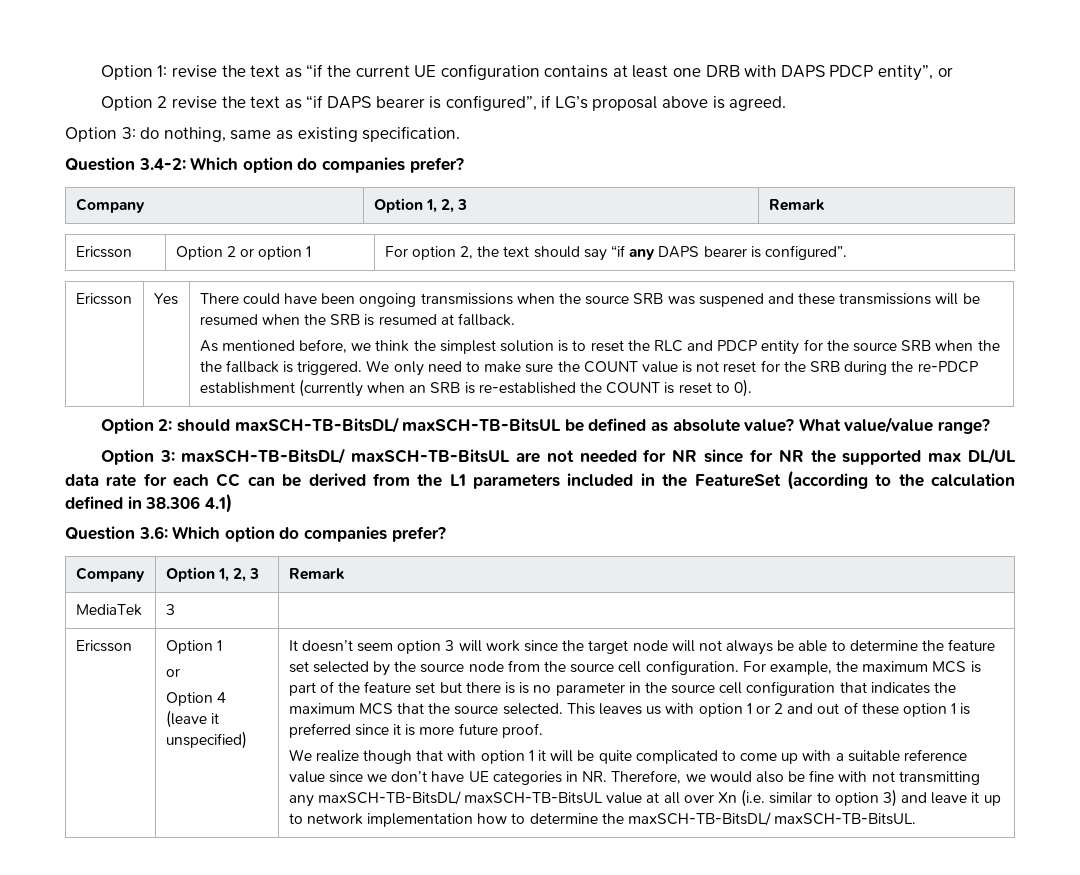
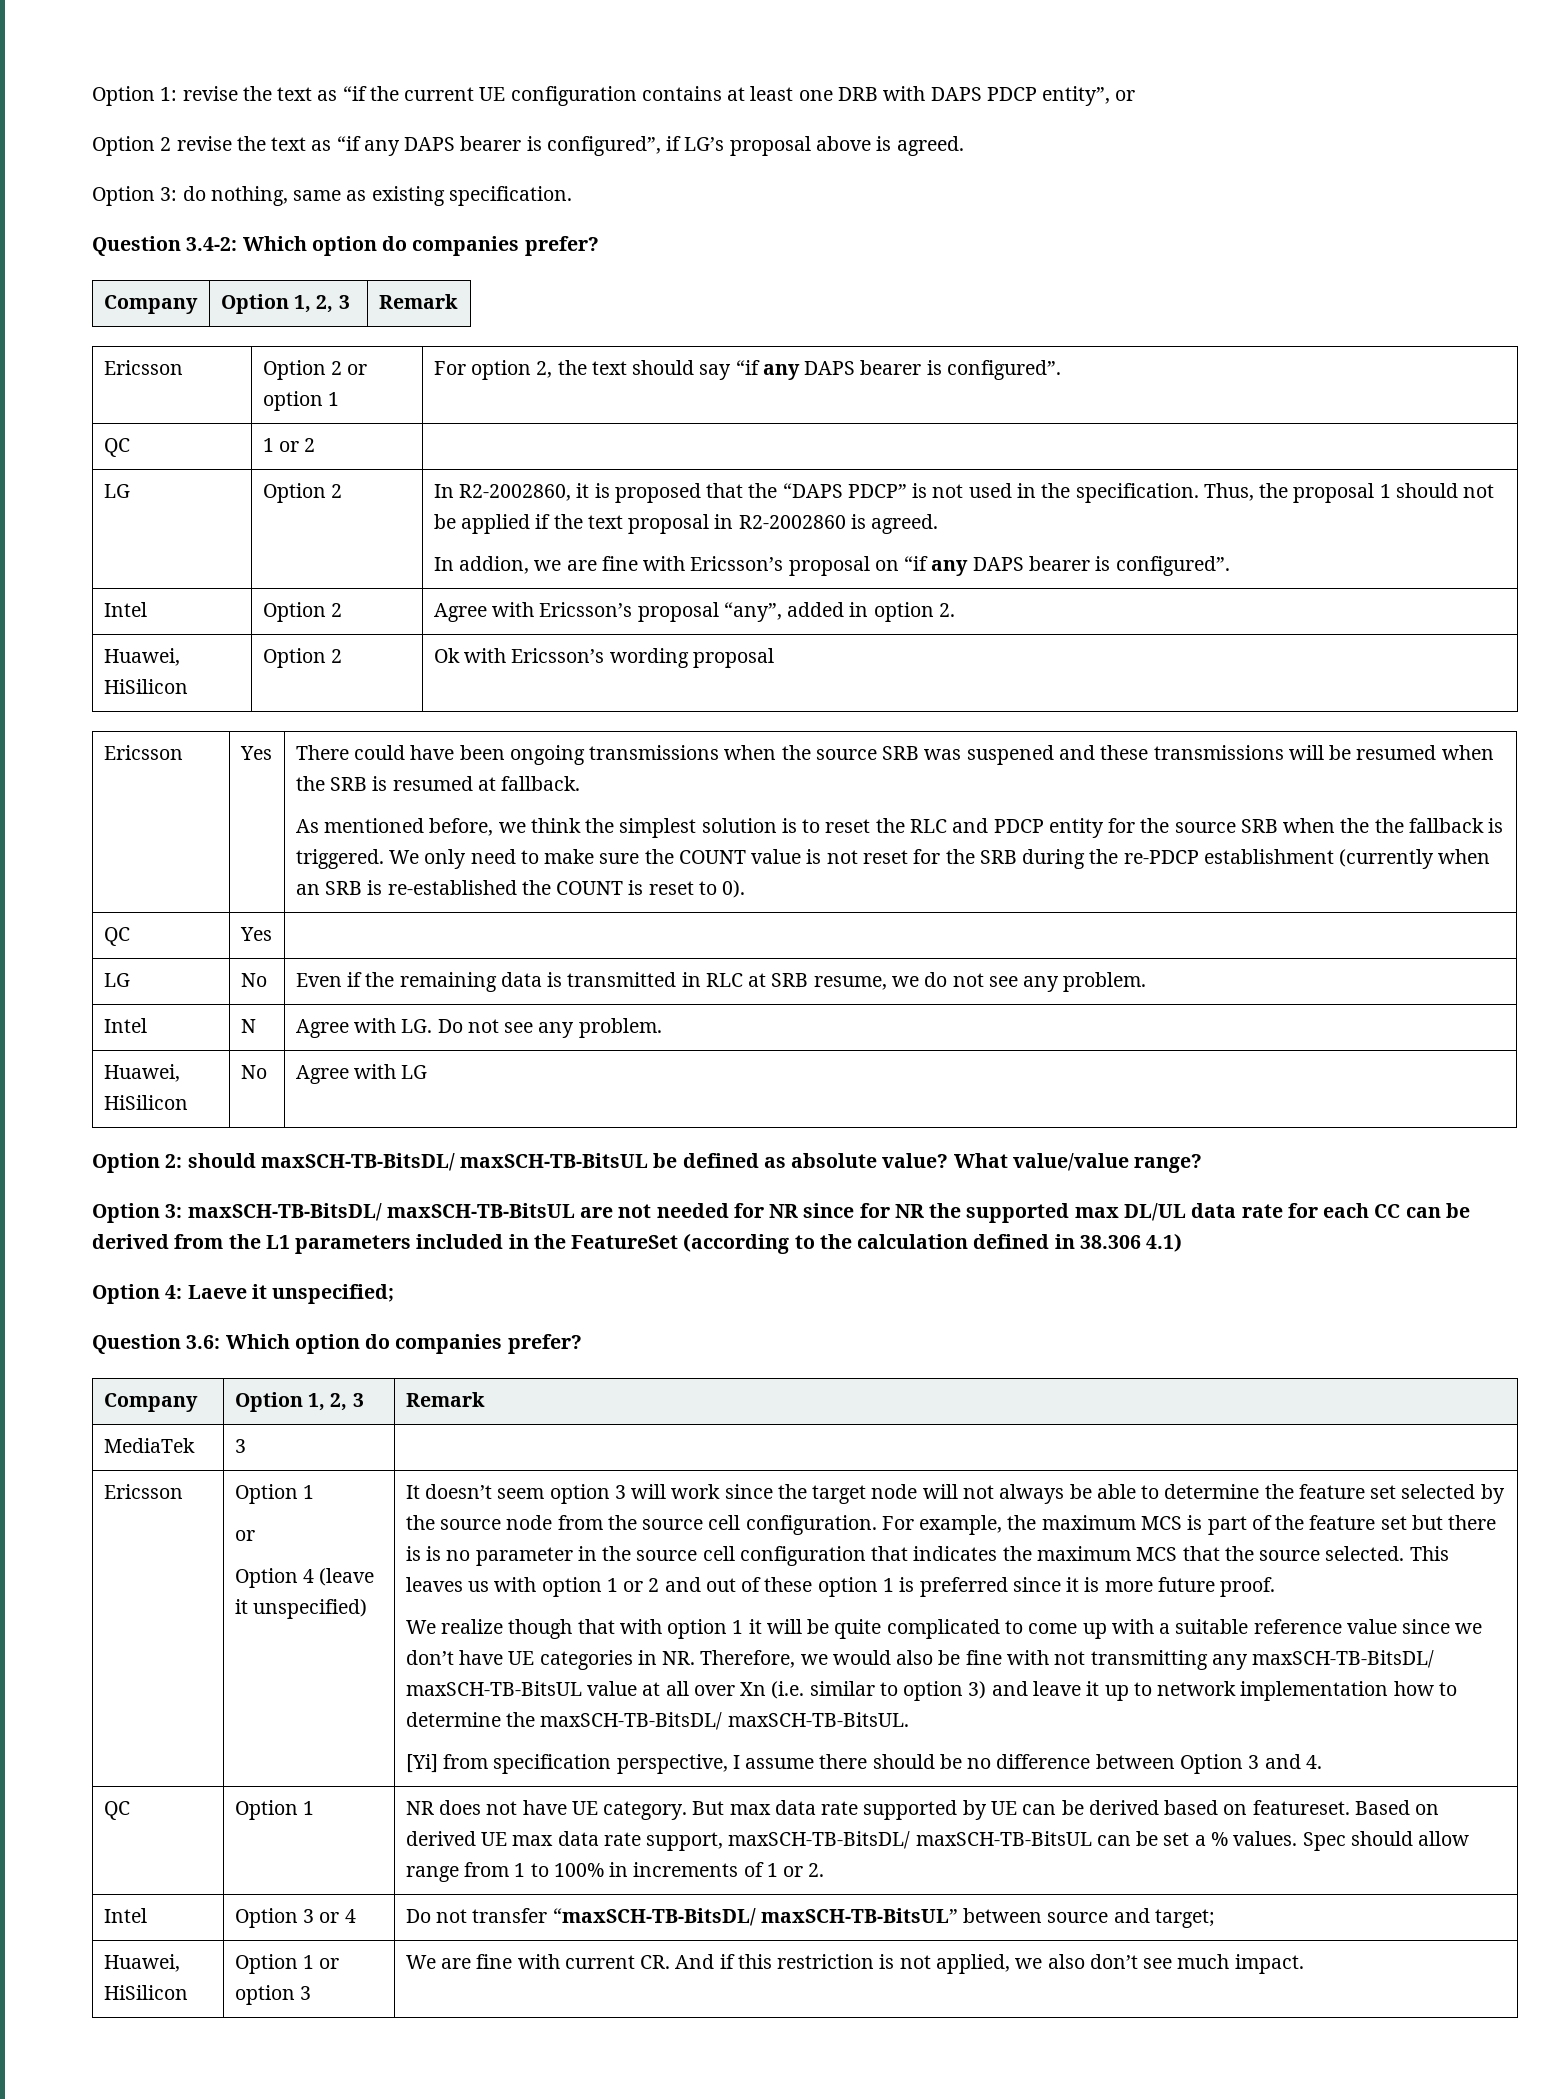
- Option 2 revise the text as “if DAPS bearer is configured”, if LG’s proposal above is agreed.
+ Option 2 revise the text as “if any DAPS bearer is configured”, if LG’s proposal above is agreed.
+ QC | 1 or 2 |
+ LG | Option 2 | In R2-2002860, it is proposed that the “DAPS PDCP” is not used in the specification. Thus, the proposal 1 should not be applied if the text proposal in R2-2002860 is agreed.
+ In addion, we are fine with Ericsson’s proposal on “if any DAPS bearer is configured”.
+ Intel | Option 2 | Agree with Ericsson’s proposal “any”, added in option 2.
+ Huawei, HiSilicon | Option 2 | Ok with Ericsson’s wording proposal
+ QC | Yes |
+ LG | No | Even if the remaining data is transmitted in RLC at SRB resume, we do not see any problem.
+ Intel | N | Agree with LG. Do not see any problem.
+ Huawei, HiSilicon | No | Agree with LG
+ Option 4: Laeve it unspecified;
+ [Yi] from specification perspective, I assume there should be no difference between Option 3 and 4.
+ QC | Option 1 | NR does not have UE category. But max data rate supported by UE can be derived based on featureset. Based on derived UE max data rate support, maxSCH-TB-BitsDL/ maxSCH-TB-BitsUL can be set a % values. Spec should allow range from 1 to 100% in increments of 1 or 2.
+ Intel | Option 3 or 4 | Do not transfer “maxSCH-TB-BitsDL/ maxSCH-TB-BitsUL” between source and target;
+ Huawei, HiSilicon | Option 1 or option 3 | We are fine with current CR. And if this restriction is not applied, we also don’t see much impact.

